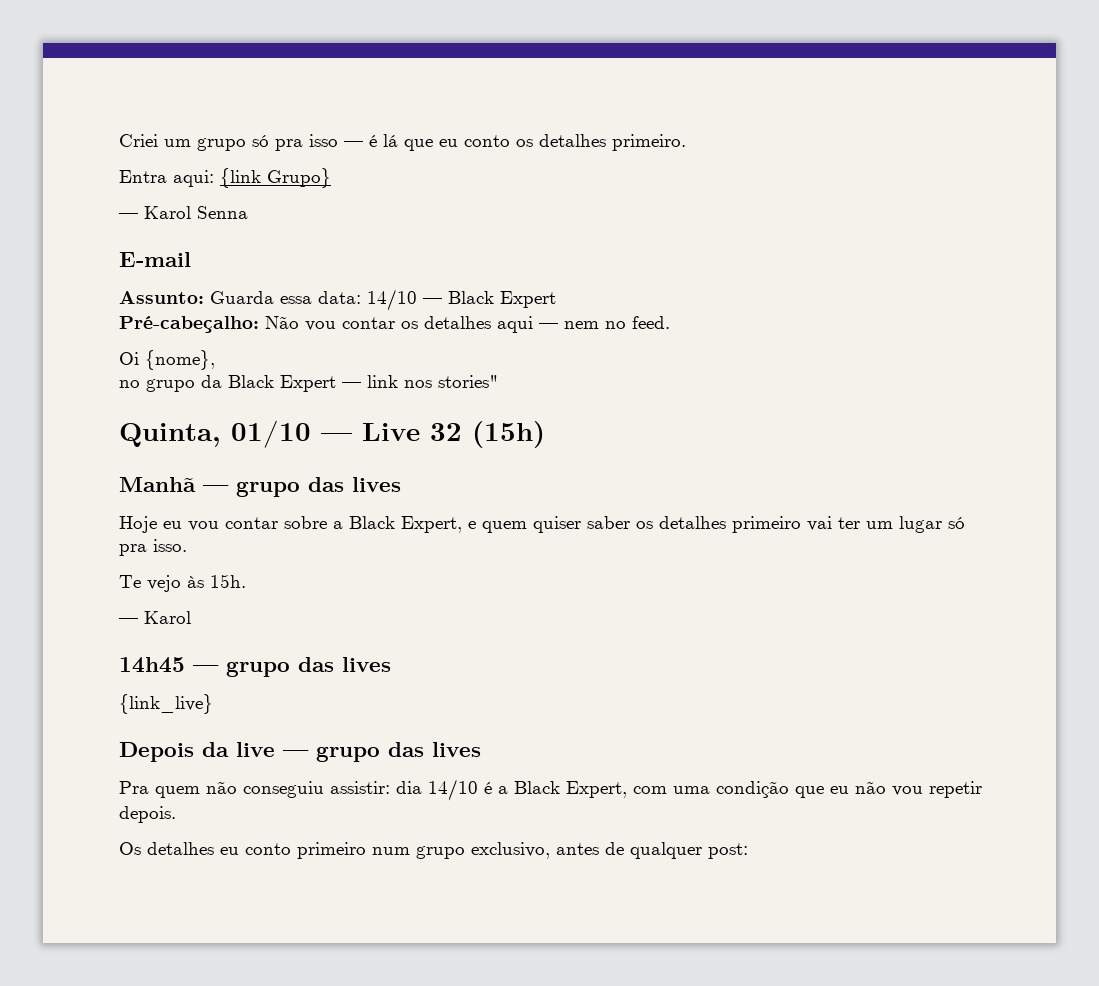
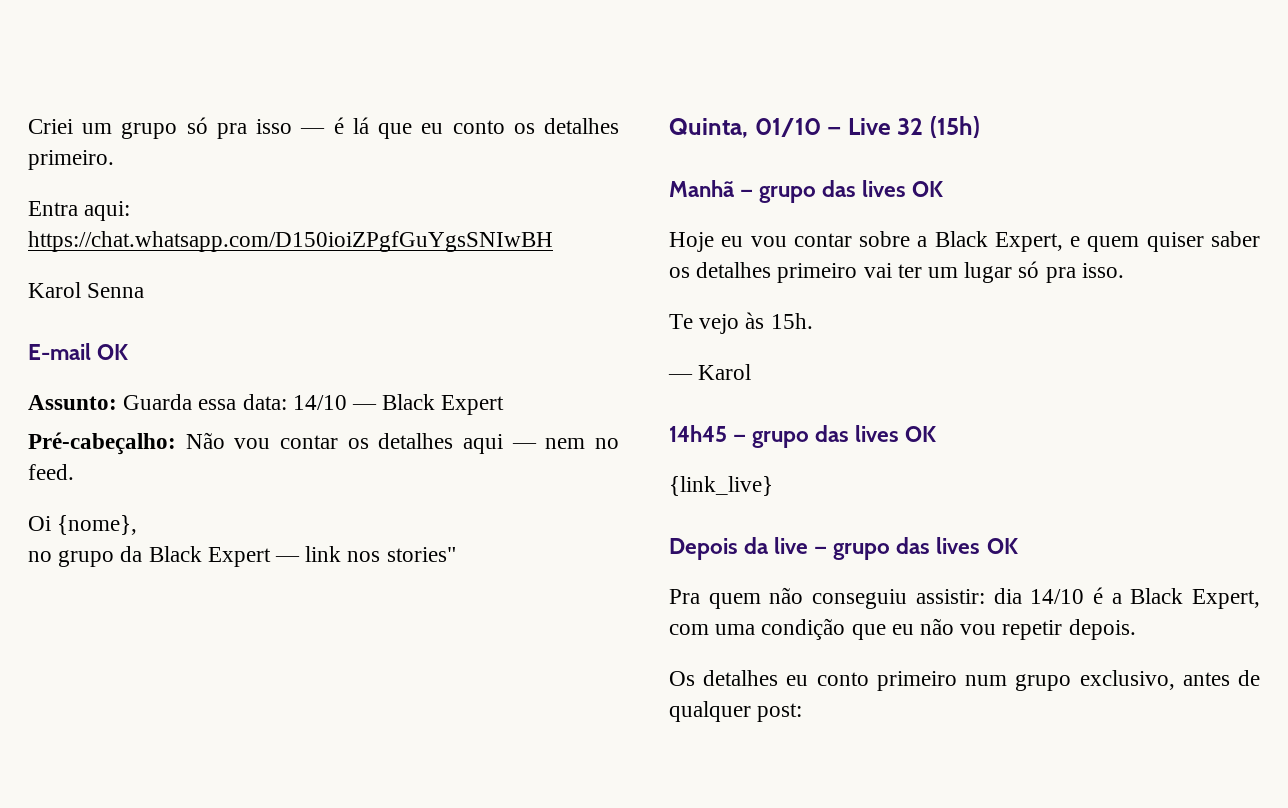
- Entra aqui: {link Grupo}
- — Karol Senna
+ Entra aqui: https://chat.whatsapp.com/D150ioiZPgfGuYgsSNIwBH
+ Karol Senna
- E-mail
+ E-mail OK
- Manhã — grupo das lives
+ Manhã — grupo das lives OK
- 14h45 — grupo das lives
+ 14h45 — grupo das lives OK
- Depois da live — grupo das lives
+ Depois da live — grupo das lives OK

